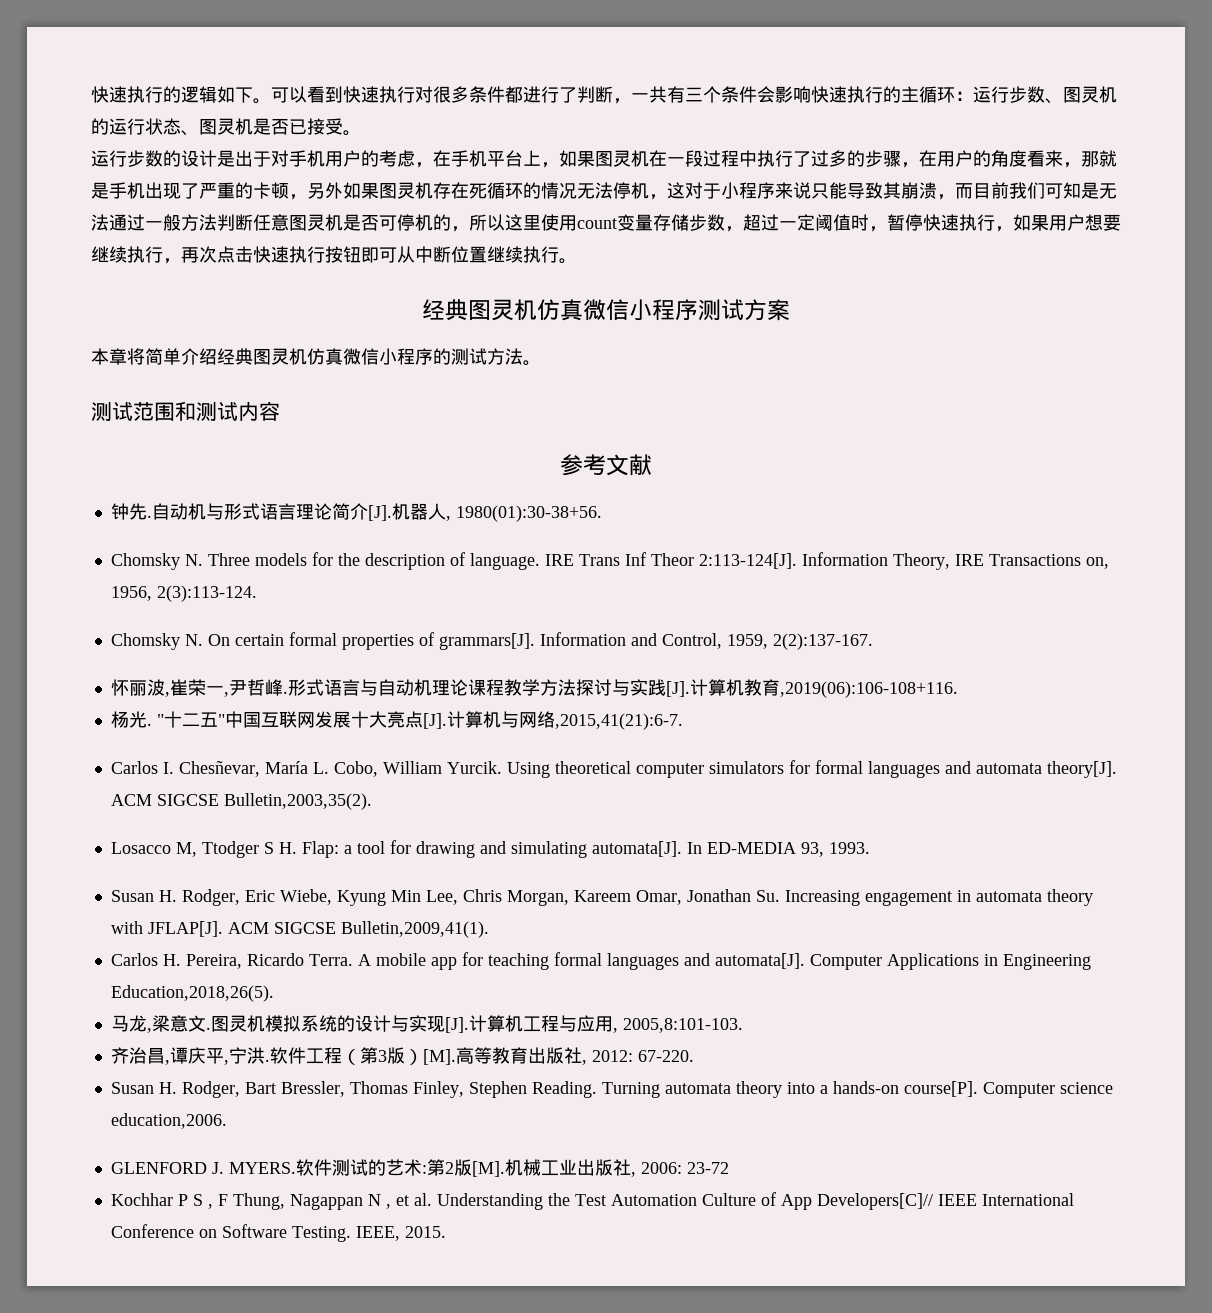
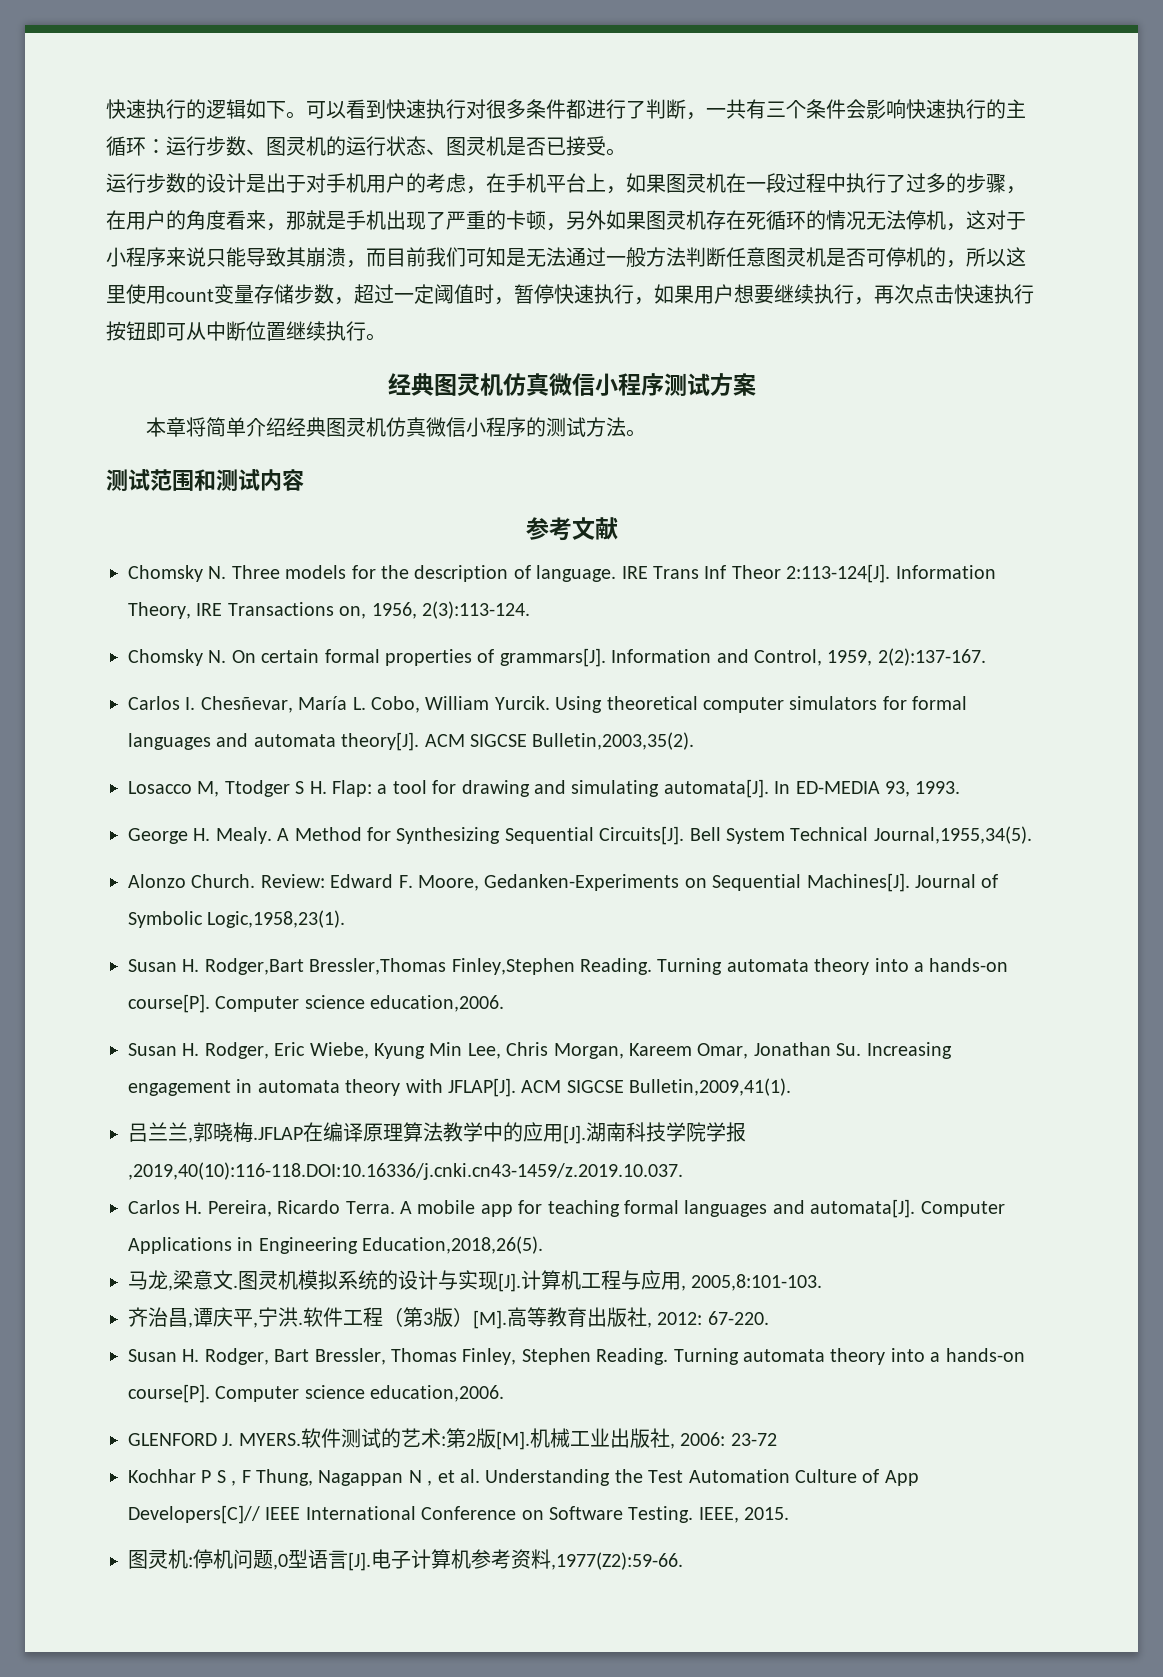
- 钟先.自动机与形式语言理论简介[J].机器人, 1980(01):30-38+56.
- 怀丽波,崔荣一,尹哲峰.形式语言与自动机理论课程教学方法探讨与实践[J].计算机教育,2019(06):106-108+116.
- 杨光. "十二五"中国互联网发展十大亮点[J].计算机与网络,2015,41(21):6-7.
+ George H. Mealy. A Method for Synthesizing Sequential Circuits[J]. Bell System Technical Journal,1955,34(5).
+ Alonzo Church. Review: Edward F. Moore, Gedanken-Experiments on Sequential Machines[J]. Journal of Symbolic Logic,1958,23(1).
+ Susan H. Rodger,Bart Bressler,Thomas Finley,Stephen Reading. Turning automata theory into a hands-on course[P]. Computer science education,2006.
+ 吕兰兰,郭晓梅.JFLAP在编译原理算法教学中的应用[J].湖南科技学院学报,2019,40(10):116-118.DOI:10.16336/j.cnki.cn43-1459/z.2019.10.037.
+ 图灵机:停机问题,0型语言[J].电子计算机参考资料,1977(Z2):59-66.

